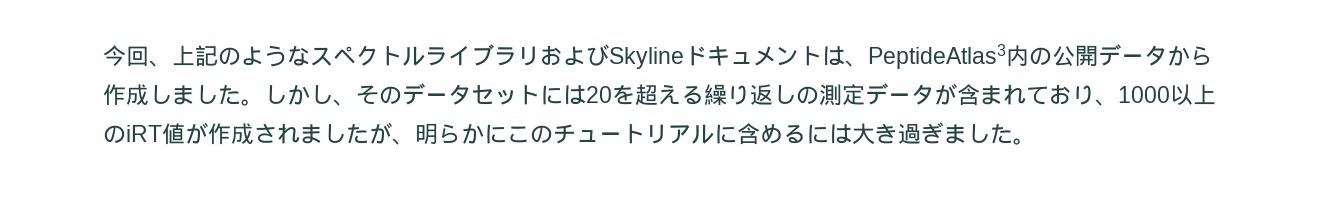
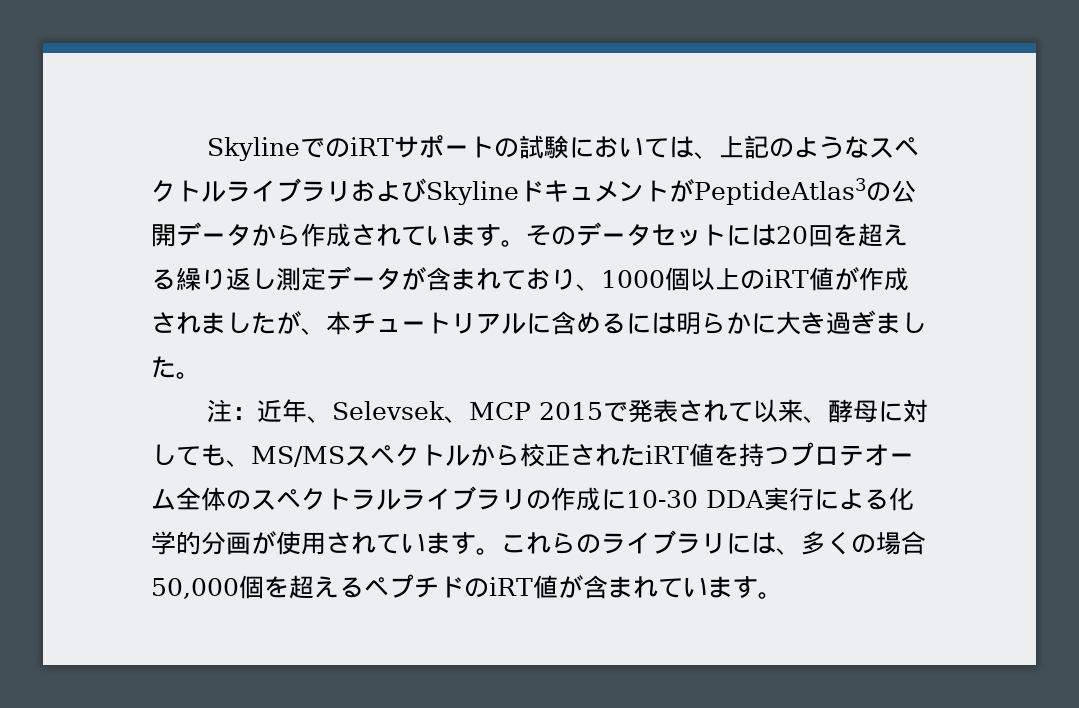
- 今回、上記のようなスペクトルライブラリおよびSkylineドキュメントは、PeptideAtlas3内の公開データから作成しました。しかし、そのデータセットには20を超える繰り返しの測定データが含まれており、1000以上のiRT値が作成されましたが、明らかにこのチュートリアルに含めるには大き過ぎました。
+ SkylineでのiRTサポートの試験においては、上記のようなスペクトルライブラリおよびSkylineドキュメントがPeptideAtlas3の公開データから作成されています。そのデータセットには20回を超える繰り返し測定データが含まれており、1000個以上のiRT値が作成されましたが、本チュートリアルに含めるには明らかに大き過ぎました。
+ 注：近年、Selevsek、MCP 2015で発表されて以来、酵母に対しても、MS/MSスペクトルから校正されたiRT値を持つプロテオーム全体のスペクトラルライブラリの作成に10-30 DDA実行による化学的分画が使用されています。これらのライブラリには、多くの場合50,000個を超えるペプチドのiRT値が含まれています。

